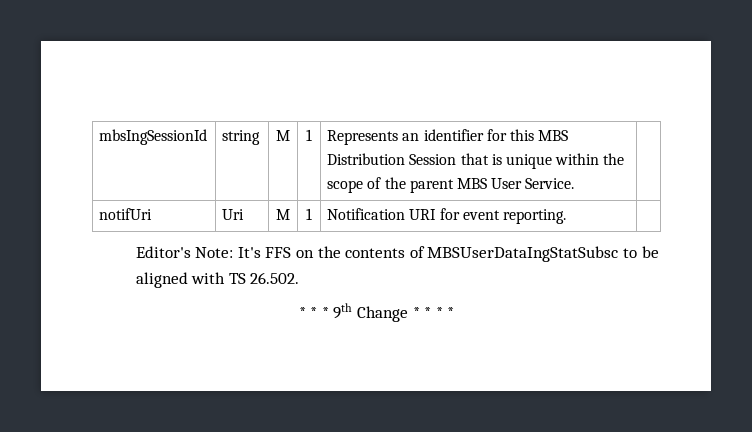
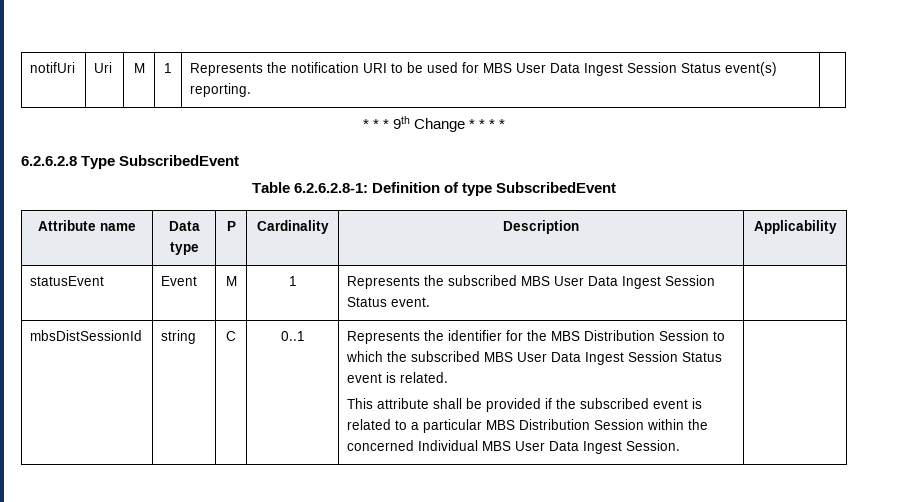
- mbsIngSessionId | string | M | 1 | Represents an identifier for this MBS Distribution Session that is unique within the scope of the parent MBS User Service. |
- notifUri | Uri | M | 1 | Notification URI for event reporting. |
- Editor's Note: It's FFS on the contents of MBSUserDataIngStatSubsc to be aligned with TS 26.502.
+ notifUri | Uri | M | 1 | Represents the notification URI to be used for MBS User Data Ingest Session Status event(s) reporting. |
+ 6.2.6.2.8 Type SubscribedEvent
+ Table 6.2.6.2.8-1: Definition of type SubscribedEvent
+ Attribute name | Data type | P | Cardinality | Description | Applicability
+ statusEvent | Event | M | 1 | Represents the subscribed MBS User Data Ingest Session Status event. |
+ mbsDistSessionId | string | C | 0..1 | Represents the identifier for the MBS Distribution Session to which the subscribed MBS User Data Ingest Session Status event is related.
+ This attribute shall be provided if the subscribed event is related to a particular MBS Distribution Session within the concerned Individual MBS User Data Ingest Session.

